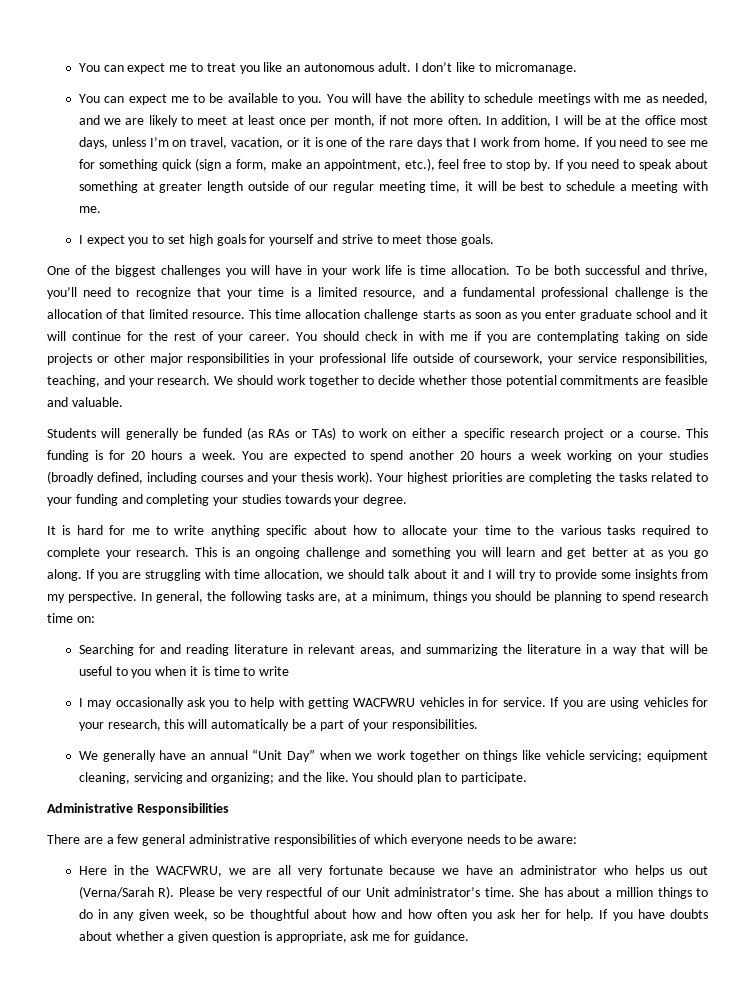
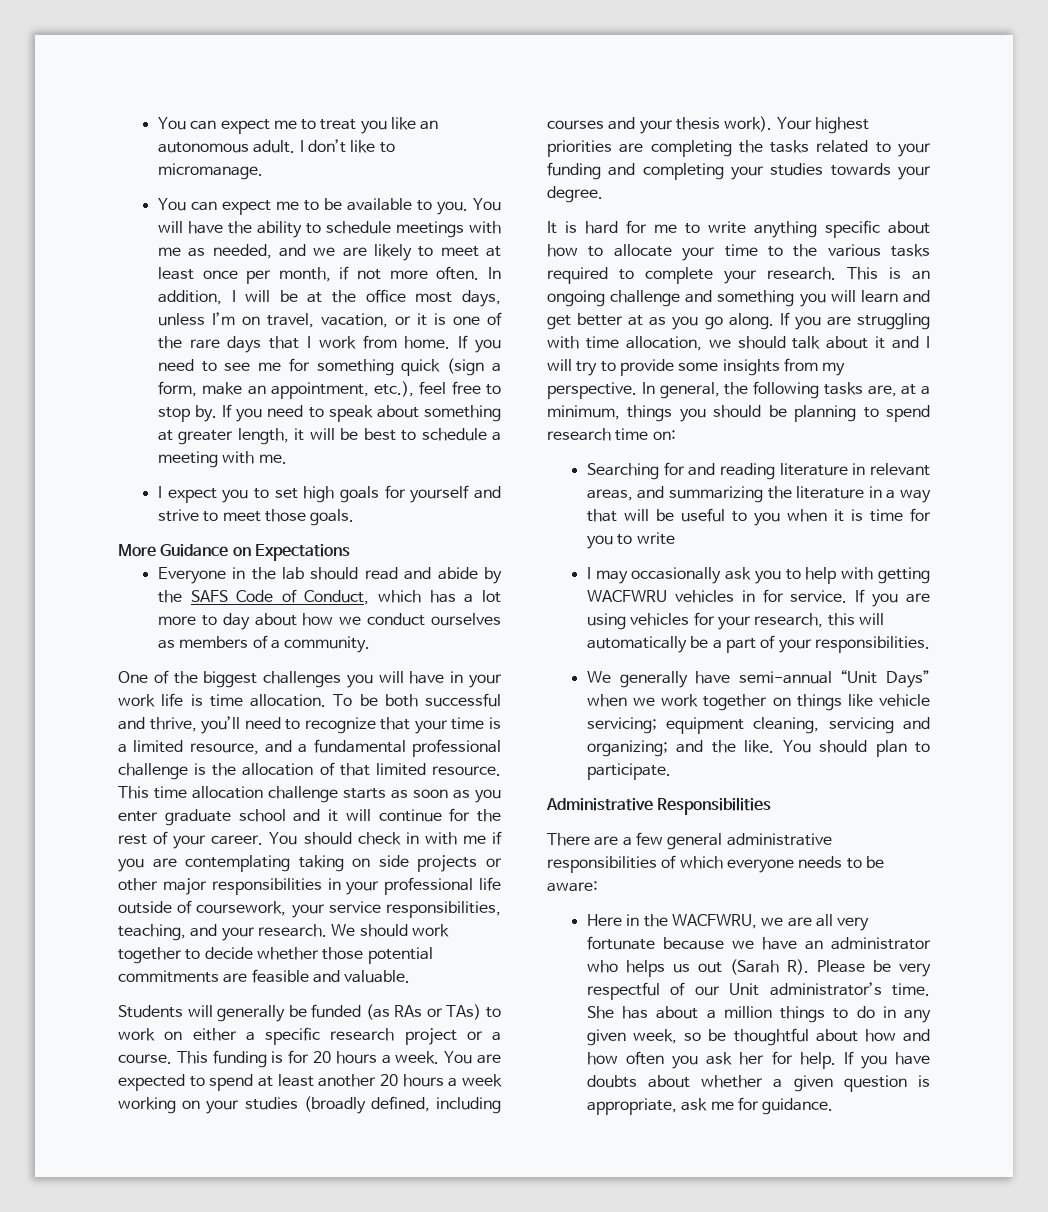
- If you need to speak about something at greater length outside of our regular meeting time, it will be best to schedule a meeting with me.
+ If you need to speak about something at greater length, it will be best to schedule a meeting with me.
+ More Guidance on Expectations
+ Everyone in the lab should read and abide by the SAFS Code of Conduct, which has a lot more to day about how we conduct ourselves as members of a community.
- You are expected to spend another 20 hours a week working on your studies (broadly defined, including courses and your thesis work).
+ You are expected to spend at least another 20 hours a week working on your studies (broadly defined, including courses and your thesis work).
- Searching for and reading literature in relevant areas, and summarizing the literature in a way that will be useful to you when it is time to write
+ Searching for and reading literature in relevant areas, and summarizing the literature in a way that will be useful to you when it is time for you to write
- We generally have an annual “Unit Day” when we work together on things like vehicle servicing; equipment cleaning, servicing and organizing; and the like.
+ We generally have semi-annual “Unit Days” when we work together on things like vehicle servicing; equipment cleaning, servicing and organizing; and the like.
- Here in the WACFWRU, we are all very fortunate because we have an administrator who helps us out (Verna/Sarah R). Please be very respectful of our Unit administrator’s time.
+ Here in the WACFWRU, we are all very fortunate because we have an administrator who helps us out (Sarah R). Please be very respectful of our Unit administrator’s time.

